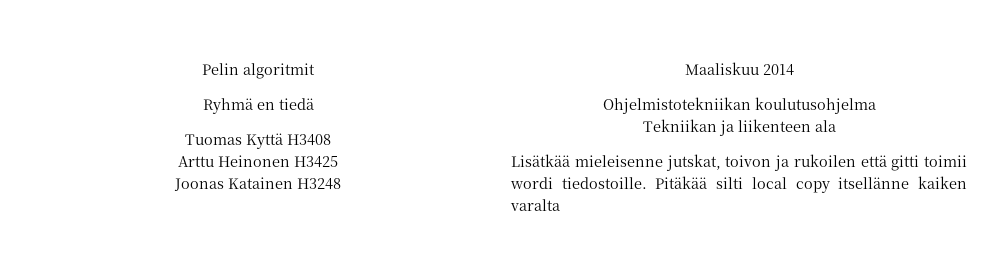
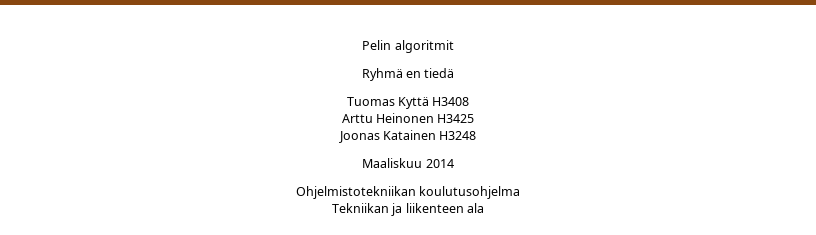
- Lisätkää mieleisenne jutskat, toivon ja rukoilen että gitti toimii wordi tiedostoille. Pitäkää silti local copy itsellänne kaiken varalta

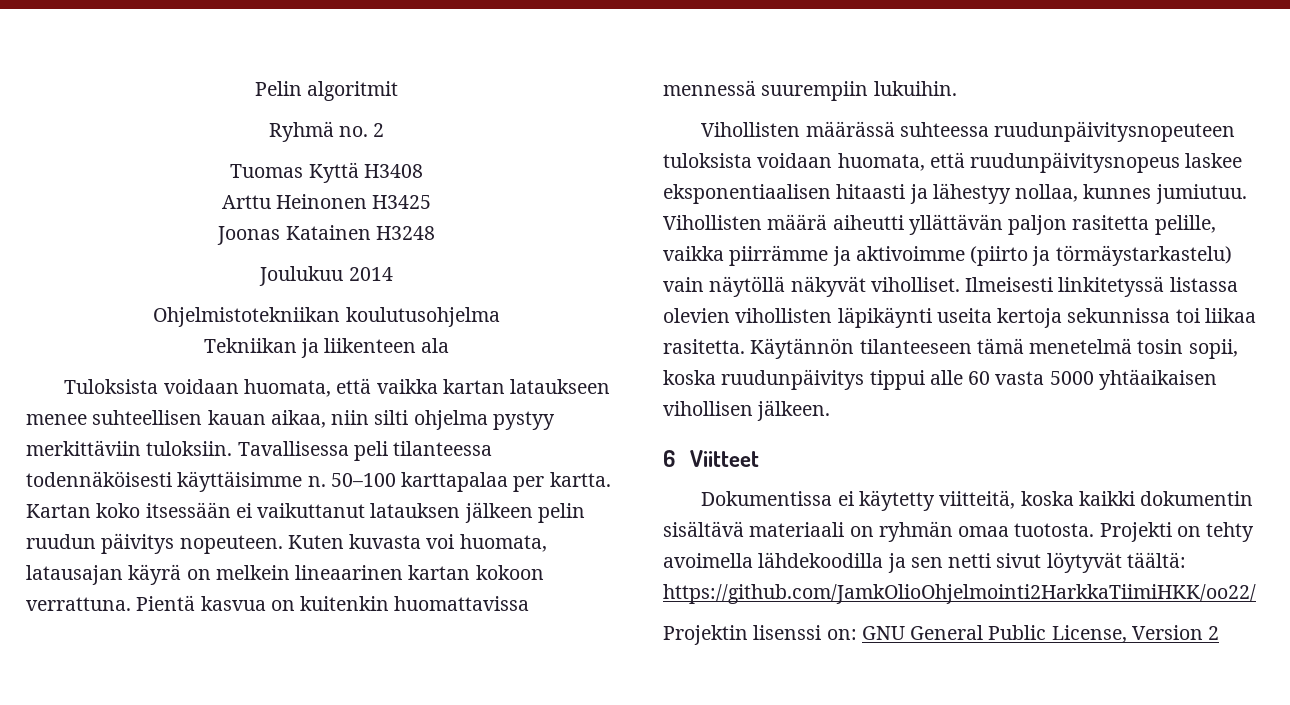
- Ryhmä en tiedä
+ Ryhmä no. 2
- Maaliskuu 2014
+ Joulukuu 2014
+ Tuloksista voidaan huomata, että vaikka kartan lataukseen menee suhteellisen kauan aikaa, niin silti ohjelma pystyy merkittäviin tuloksiin. Tavallisessa peli tilanteessa todennäköisesti käyttäisimme n. 50–100 karttapalaa per kartta. Kartan koko itsessään ei vaikuttanut latauksen jälkeen pelin ruudun päivitys nopeuteen. Kuten kuvasta voi huomata, latausajan käyrä on melkein lineaarinen kartan kokoon verrattuna. Pientä kasvua on kuitenkin huomattavissa mennessä suurempiin lukuihin.
+ Vihollisten määrässä suhteessa ruudunpäivitysnopeuteen tuloksista voidaan huomata, että ruudunpäivitysnopeus laskee eksponentiaalisen hitaasti ja lähestyy nollaa, kunnes jumiutuu. Vihollisten määrä aiheutti yllättävän paljon rasitetta pelille, vaikka piirrämme ja aktivoimme (piirto ja törmäystarkastelu) vain näytöllä näkyvät viholliset. Ilmeisesti linkitetyssä listassa olevien vihollisten läpikäynti useita kertoja sekunnissa toi liikaa rasitetta. Käytännön tilanteeseen tämä menetelmä tosin sopii, koska ruudunpäivitys tippui alle 60 vasta 5000 yhtäaikaisen vihollisen jälkeen.
+ 6 Viitteet
+ Dokumentissa ei käytetty viitteitä, koska kaikki dokumentin sisältävä materiaali on ryhmän omaa tuotosta. Projekti on tehty avoimella lähdekoodilla ja sen netti sivut löytyvät täältä: https://github.com/JamkOlioOhjelmointi2HarkkaTiimiHKK/oo22/
+ Projektin lisenssi on: GNU General Public License, Version 2

